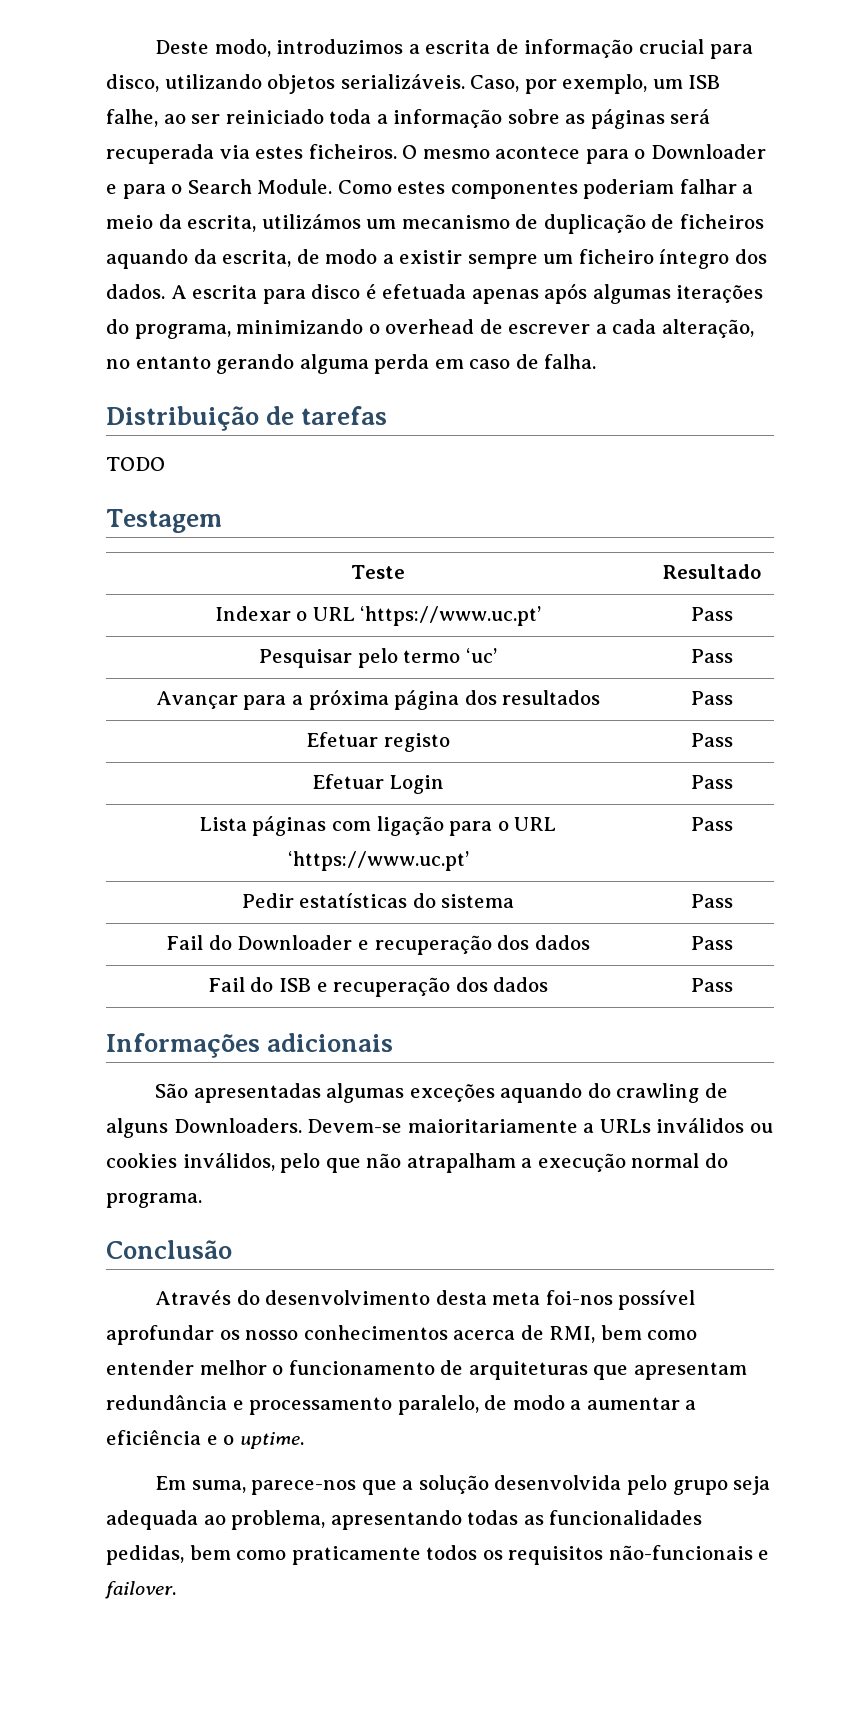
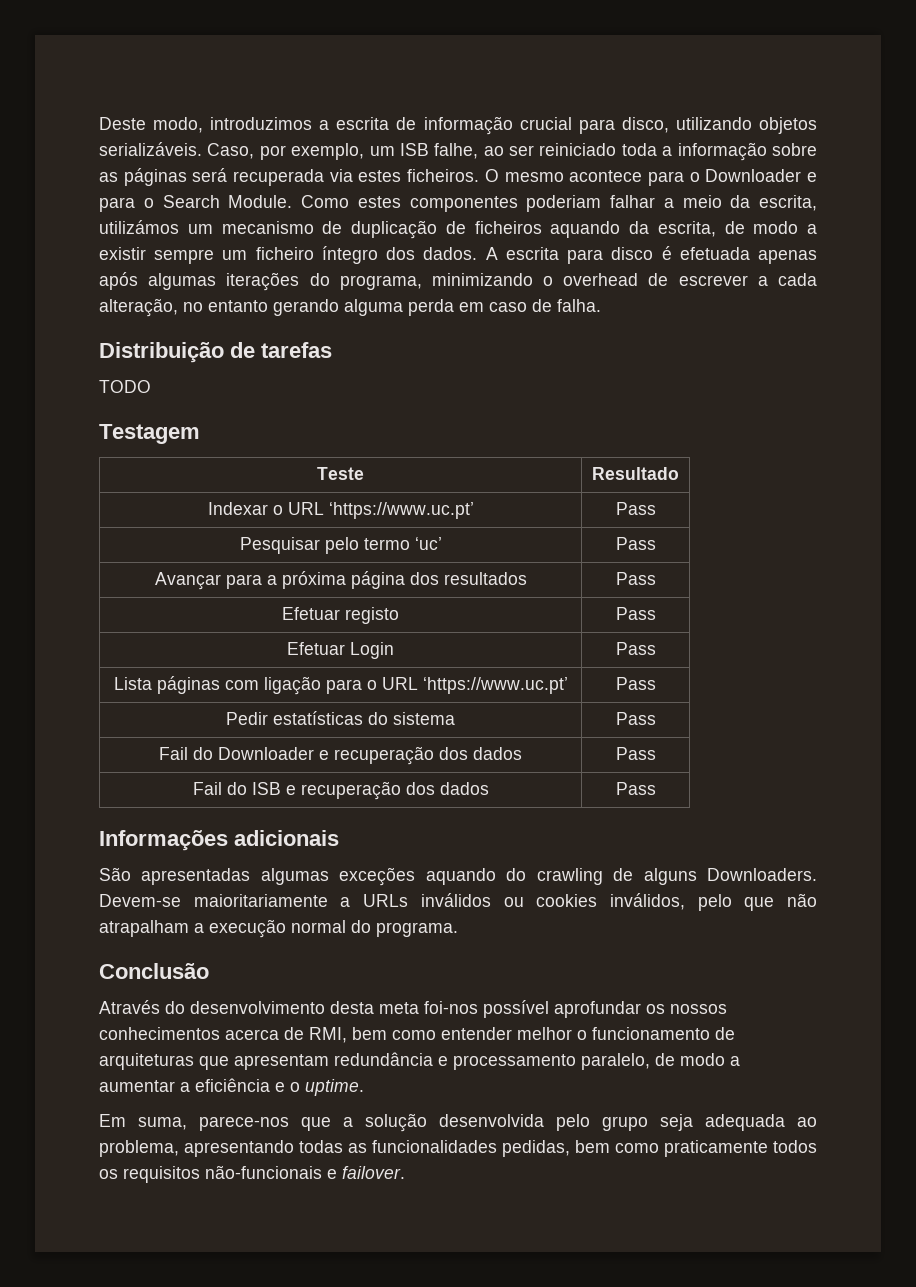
- Através do desenvolvimento desta meta foi-nos possível aprofundar os nosso conhecimentos acerca de RMI, bem como entender melhor o funcionamento de arquiteturas que apresentam redundância e processamento paralelo, de modo a aumentar a eficiência e o uptime.
+ Através do desenvolvimento desta meta foi-nos possível aprofundar os nossos conhecimentos acerca de RMI, bem como entender melhor o funcionamento de arquiteturas que apresentam redundância e processamento paralelo, de modo a aumentar a eficiência e o uptime.

